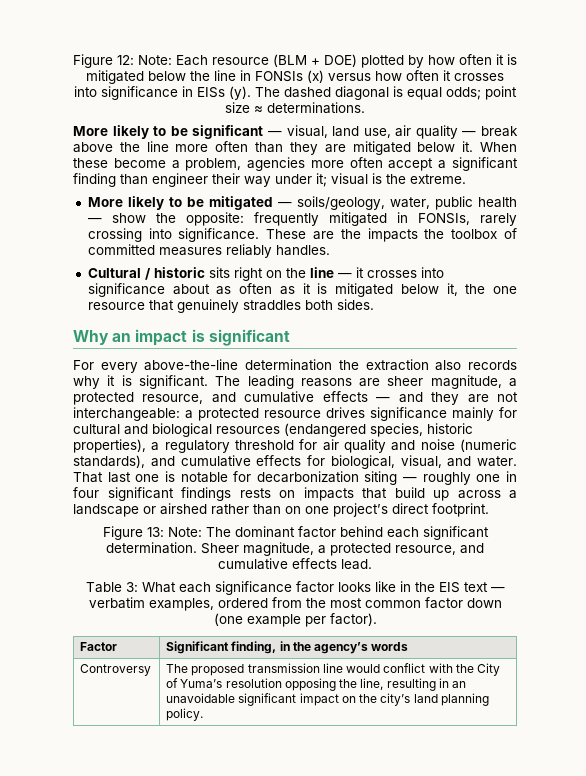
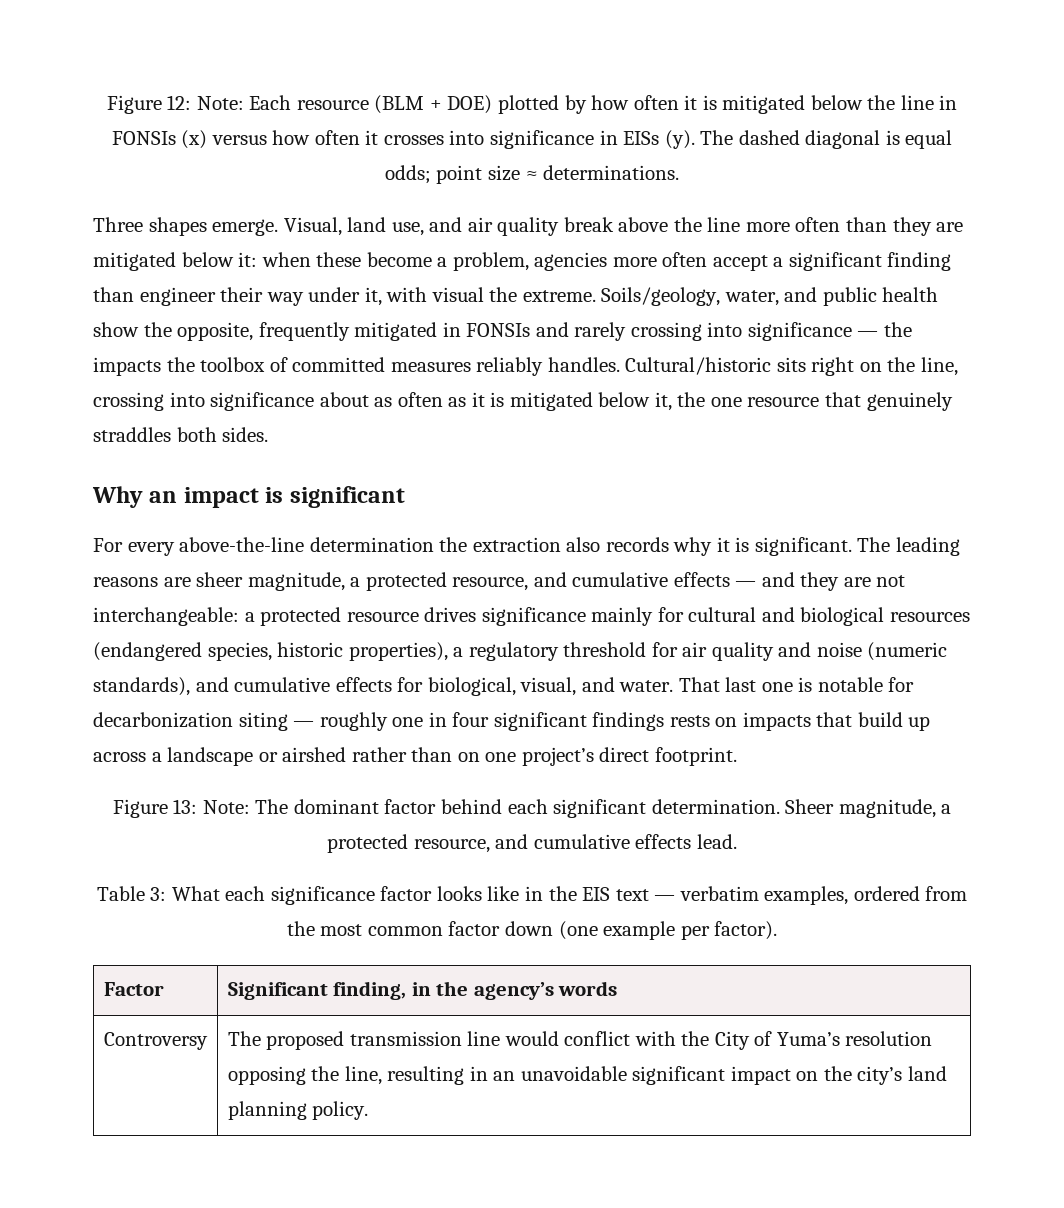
- More likely to be significant — visual, land use, air quality — break above the line more often than they are mitigated below it. When these become a problem, agencies more often accept a significant finding than engineer their way under it; visual is the extreme.
- More likely to be mitigated — soils/geology, water, public health — show the opposite: frequently mitigated in FONSIs, rarely crossing into significance. These are the impacts the toolbox of committed measures reliably handles.
- Cultural / historic sits right on the line — it crosses into significance about as often as it is mitigated below it, the one resource that genuinely straddles both sides.
+ Three shapes emerge. Visual, land use, and air quality break above the line more often than they are mitigated below it: when these become a problem, agencies more often accept a significant finding than engineer their way under it, with visual the extreme. Soils/geology, water, and public health show the opposite, frequently mitigated in FONSIs and rarely crossing into significance — the impacts the toolbox of committed measures reliably handles. Cultural/historic sits right on the line, crossing into significance about as often as it is mitigated below it, the one resource that genuinely straddles both sides.

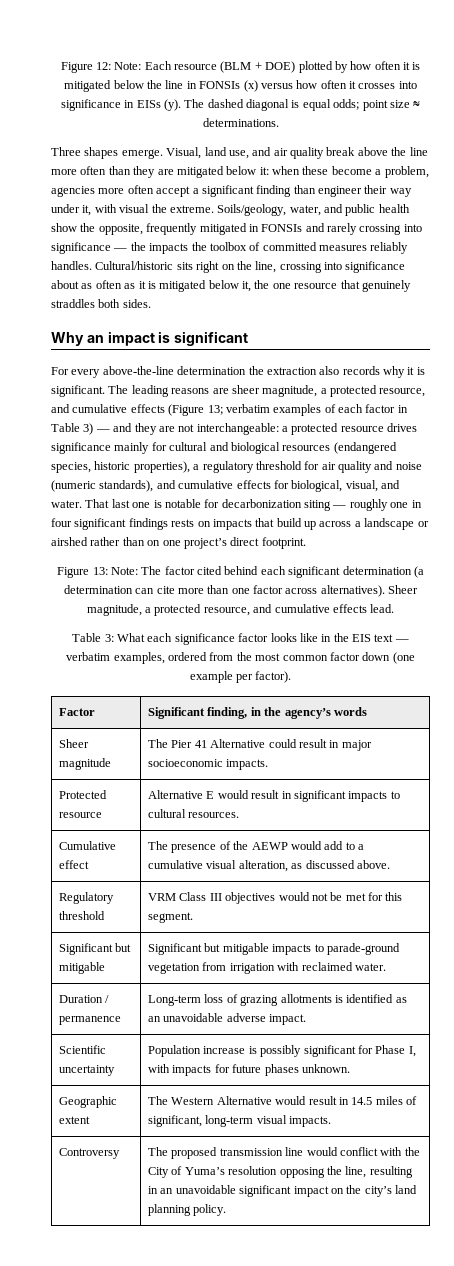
- The leading reasons are sheer magnitude, a protected resource, and cumulative effects — and they are not interchangeable: a protected resource drives significance mainly for cultural and biological resources (endangered species, historic properties), a regulatory threshold for air quality and noise (numeric standards), and cumulative effects for biological, visual, and water.
+ The leading reasons are sheer magnitude, a protected resource, and cumulative effects (Figure 13; verbatim examples of each factor in Table 3) — and they are not interchangeable: a protected resource drives significance mainly for cultural and biological resources (endangered species, historic properties), a regulatory threshold for air quality and noise (numeric standards), and cumulative effects for biological, visual, and water.
- Figure 13: Note: The dominant factor behind each significant determination.
+ Figure 13: Note: The factor cited behind each significant determination (a determination can cite more than one factor across alternatives).
+ Sheer magnitude | The Pier 41 Alternative could result in major socioeconomic impacts.
+ Protected resource | Alternative E would result in significant impacts to cultural resources.
+ Cumulative effect | The presence of the AEWP would add to a cumulative visual alteration, as discussed above.
+ Regulatory threshold | VRM Class III objectives would not be met for this segment.
+ Significant but mitigable | Significant but mitigable impacts to parade-ground vegetation from irrigation with reclaimed water.
+ Duration / permanence | Long-term loss of grazing allotments is identified as an unavoidable adverse impact.
+ Scientific uncertainty | Population increase is possibly significant for Phase I, with impacts for future phases unknown.
+ Geographic extent | The Western Alternative would result in 14.5 miles of significant, long-term visual impacts.

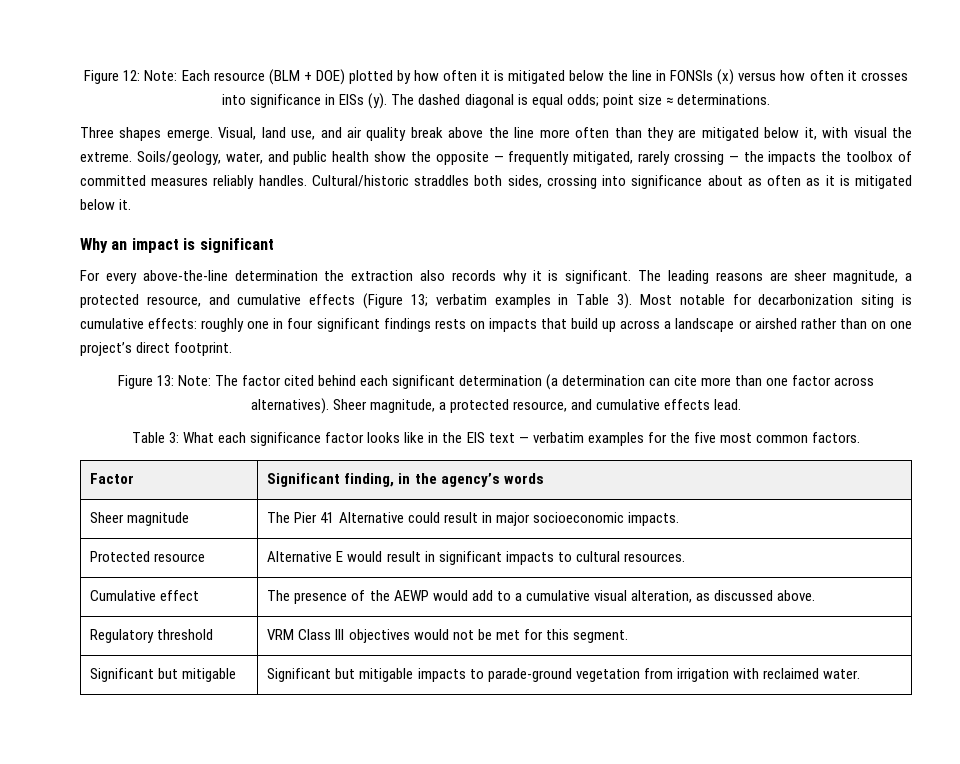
- Visual, land use, and air quality break above the line more often than they are mitigated below it: when these become a problem, agencies more often accept a significant finding than engineer their way under it, with visual the extreme.
+ Visual, land use, and air quality break above the line more often than they are mitigated below it, with visual the extreme.
- Soils/geology, water, and public health show the opposite, frequently mitigated in FONSIs and rarely crossing into significance — the impacts the toolbox of committed measures reliably handles.
+ Soils/geology, water, and public health show the opposite — frequently mitigated, rarely crossing — the impacts the toolbox of committed measures reliably handles.
- Cultural/historic sits right on the line, crossing into significance about as often as it is mitigated below it, the one resource that genuinely straddles both sides.
+ Cultural/historic straddles both sides, crossing into significance about as often as it is mitigated below it.
- The leading reasons are sheer magnitude, a protected resource, and cumulative effects (Figure 13; verbatim examples of each factor in Table 3) — and they are not interchangeable: a protected resource drives significance mainly for cultural and biological resources (endangered species, historic properties), a regulatory threshold for air quality and noise (numeric standards), and cumulative effects for biological, visual, and water. That last one is notable for decarbonization siting — roughly one in four significant findings rests on impacts that build up across a landscape or airshed rather than on one project’s direct footprint.
+ The leading reasons are sheer magnitude, a protected resource, and cumulative effects (Figure 13; verbatim examples in Table 3). Most notable for decarbonization siting is cumulative effects: roughly one in four significant findings rests on impacts that build up across a landscape or airshed rather than on one project’s direct footprint.
- Table 3: What each significance factor looks like in the EIS text — verbatim examples, ordered from the most common factor down (one example per factor).
+ Table 3: What each significance factor looks like in the EIS text — verbatim examples for the five most common factors.
- Duration / permanence | Long-term loss of grazing allotments is identified as an unavoidable adverse impact.
- Scientific uncertainty | Population increase is possibly significant for Phase I, with impacts for future phases unknown.
- Geographic extent | The Western Alternative would result in 14.5 miles of significant, long-term visual impacts.
- Controversy | The proposed transmission line would conflict with the City of Yuma’s resolution opposing the line, resulting in an unavoidable significant impact on the city’s land planning policy.

